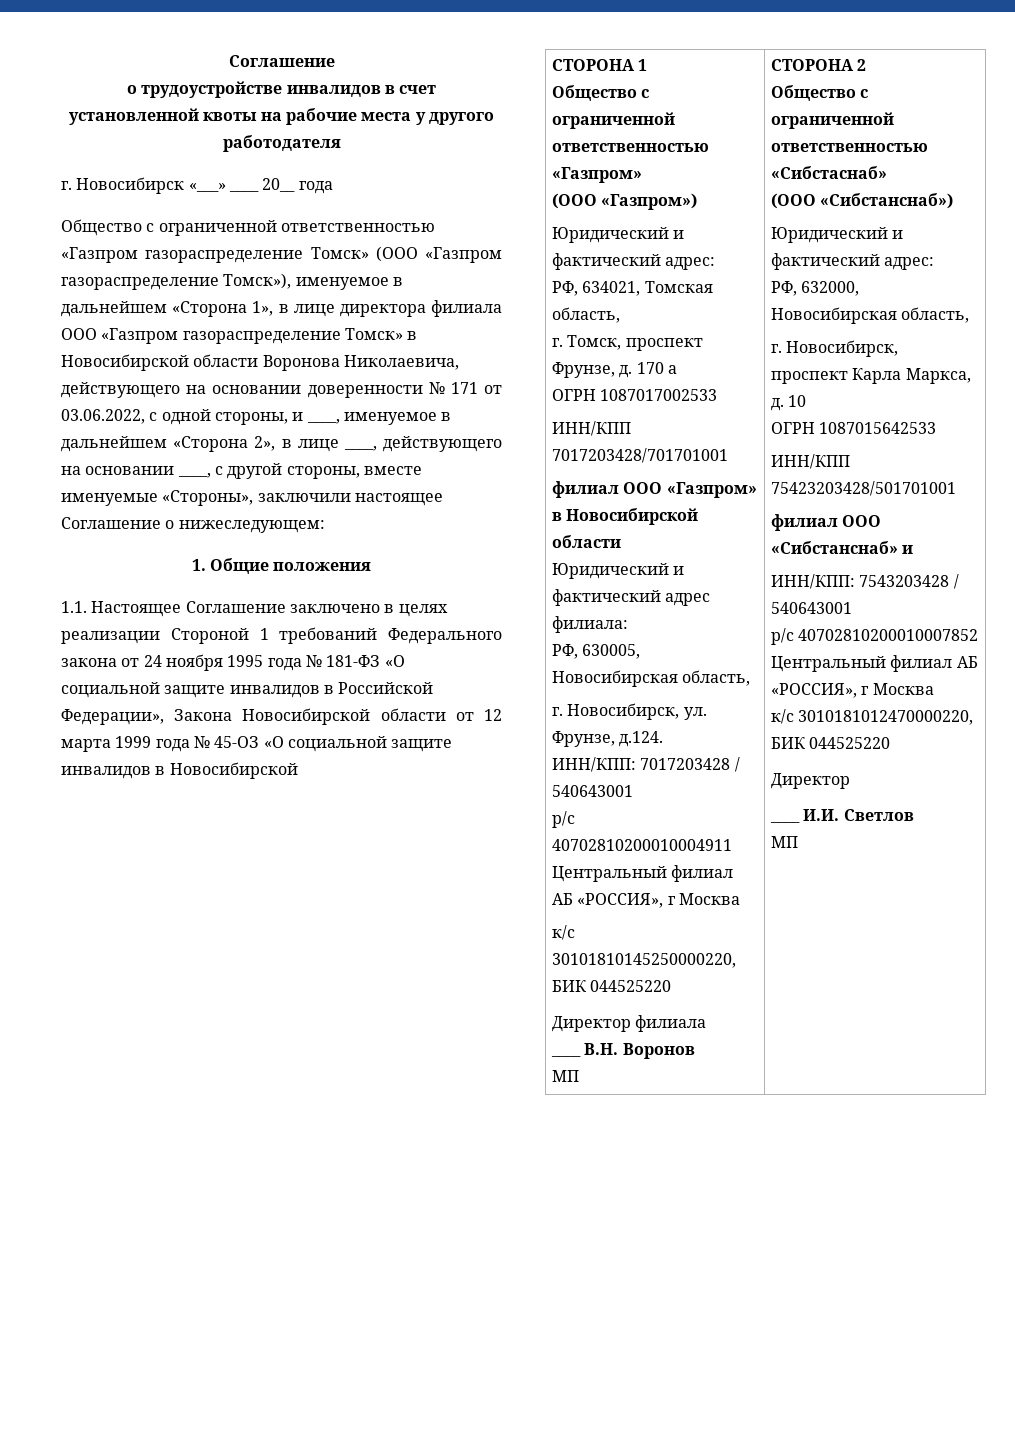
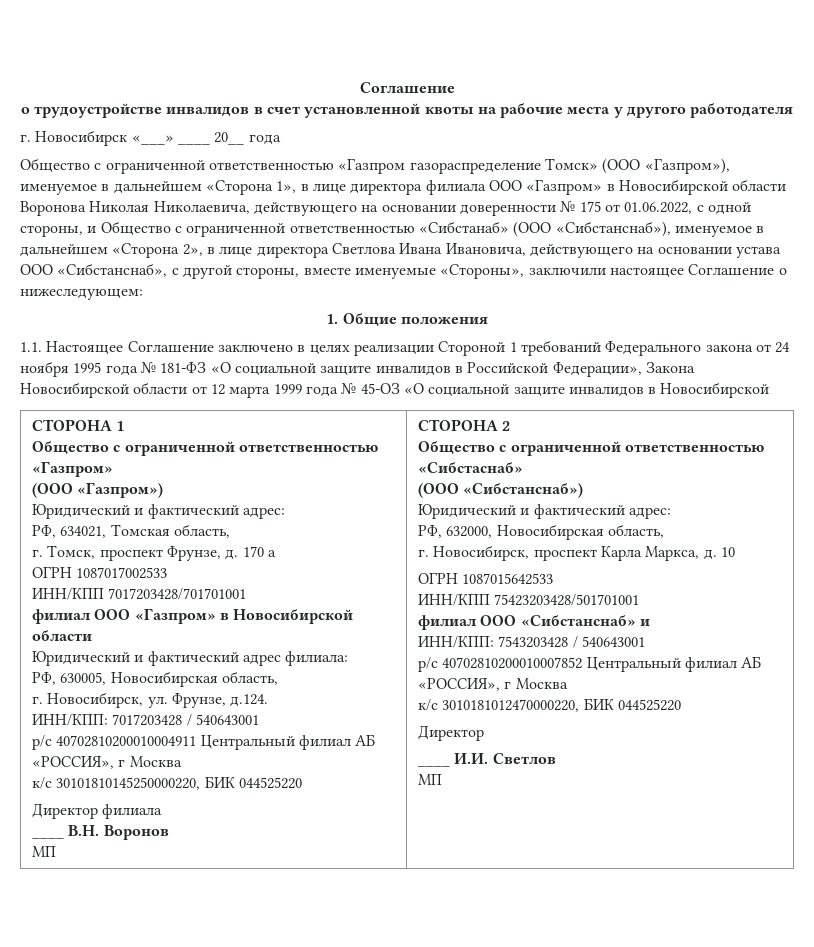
- Общество с ограниченной ответственностью «Газпром газораспределение Томск» (ООО «Газпром газораспределение Томск»), именуемое в дальнейшем «Сторона 1», в лице директора филиала ООО «Газпром газораспределение Томск» в Новосибирской области Воронова Николаевича, действующего на основании доверенности № 171 от 03.06.2022, с одной стороны, и ____, именуемое в дальнейшем «Сторона 2», в лице ____, действующего на основании ____, с другой стороны, вместе именуемые «Стороны», заключили настоящее Соглашение о нижеследующем:
+ Общество с ограниченной ответственностью «Газпром газораспределение Томск» (ООО «Газпром»), именуемое в дальнейшем «Сторона 1», в лице директора филиала ООО «Газпром» в Новосибирской области Воронова Николая Николаевича, действующего на основании доверенности № 175 от 01.06.2022, с одной стороны, и Общество с ограниченной ответственностью «Сибстанаб» (ООО «Сибстанснаб»), именуемое в дальнейшем «Сторона 2», в лице директора Светлова Ивана Ивановича, действующего на основании устава ООО «Сибстанснаб», с другой стороны, вместе именуемые «Стороны», заключили настоящее Соглашение о нижеследующем:

